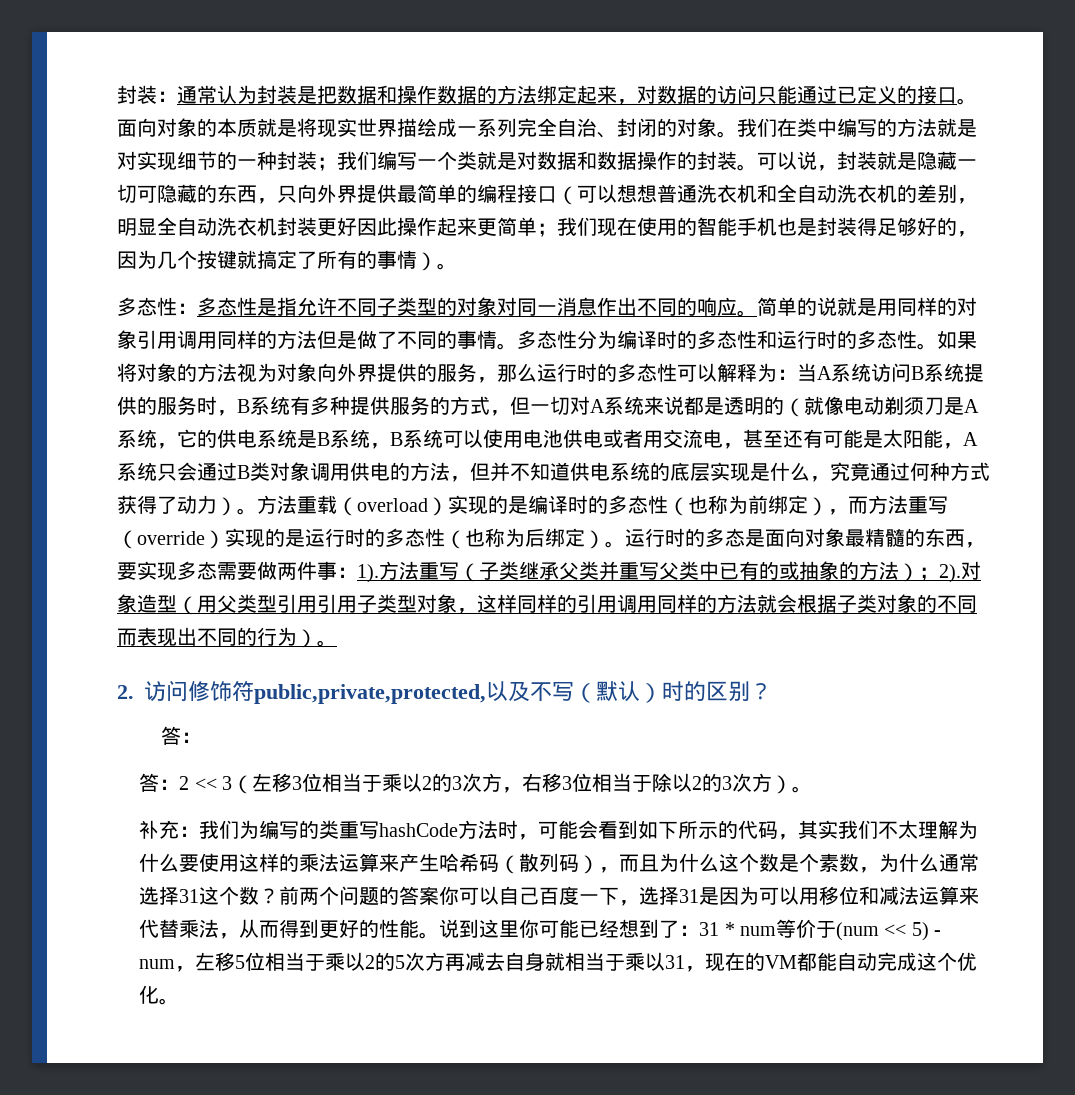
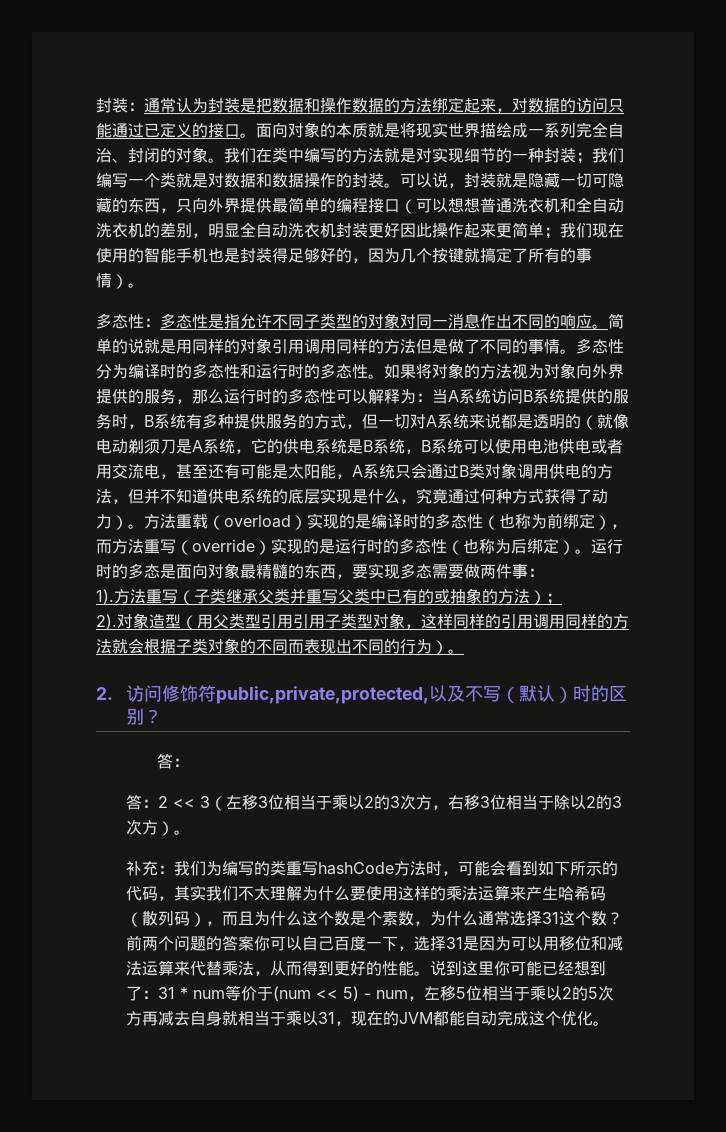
- 运行时的多态是面向对象最精髓的东西，要实现多态需要做两件事：1).
+ 运行时的多态是面向对象最精髓的东西，要实现多态需要做两件事：
+ 1).
- 方法重写（子类继承父类并重写父类中已有的或抽象的方法）；2).
+ 方法重写（子类继承父类并重写父类中已有的或抽象的方法）；
+ 2).
- 说到这里你可能已经想到了：31 * num等价于(num << 5) - num，左移5位相当于乘以2的5次方再减去自身就相当于乘以31，现在的VM都能自动完成这个优化。
+ 说到这里你可能已经想到了：31 * num等价于(num << 5) - num，左移5位相当于乘以2的5次方再减去自身就相当于乘以31，现在的JVM都能自动完成这个优化。

